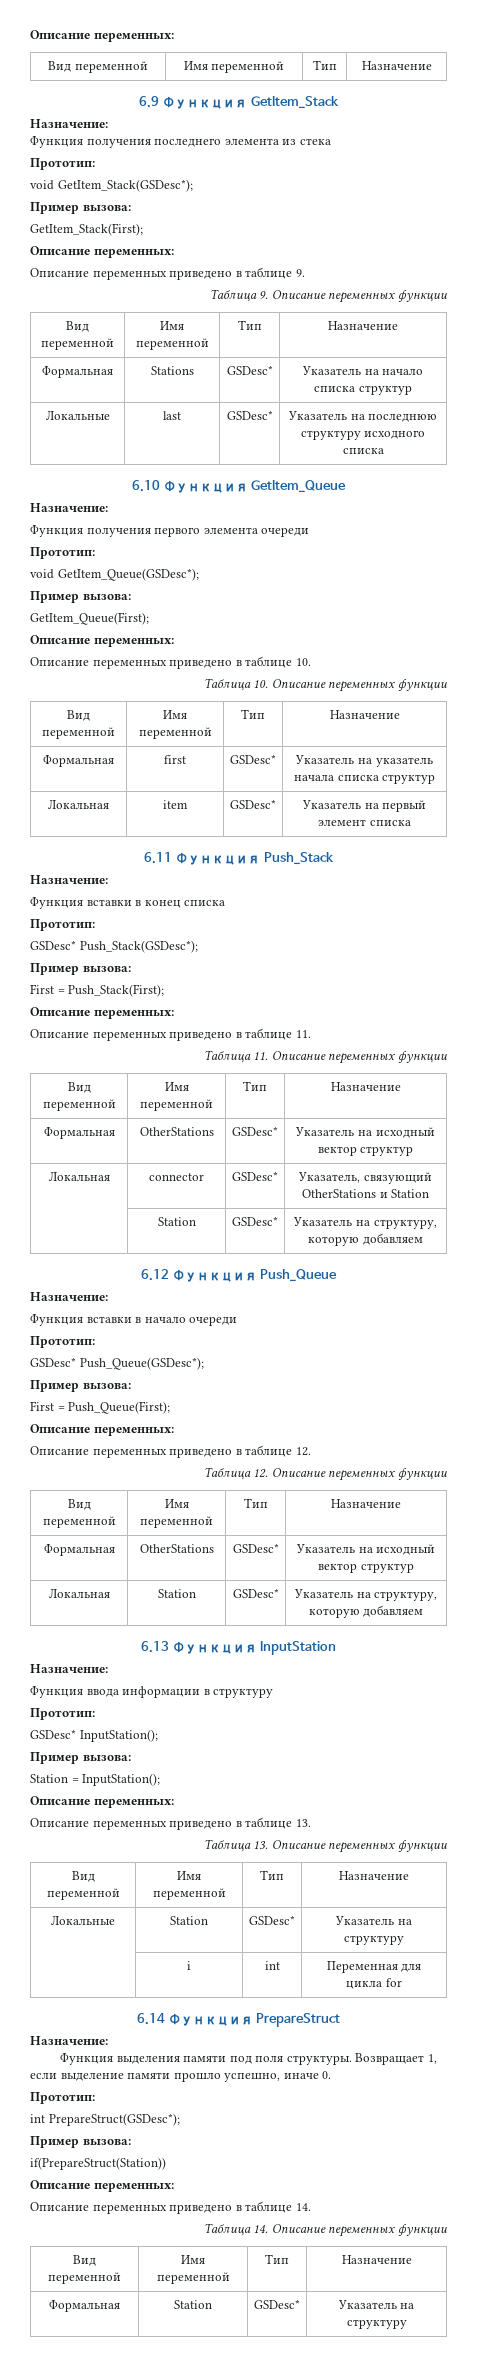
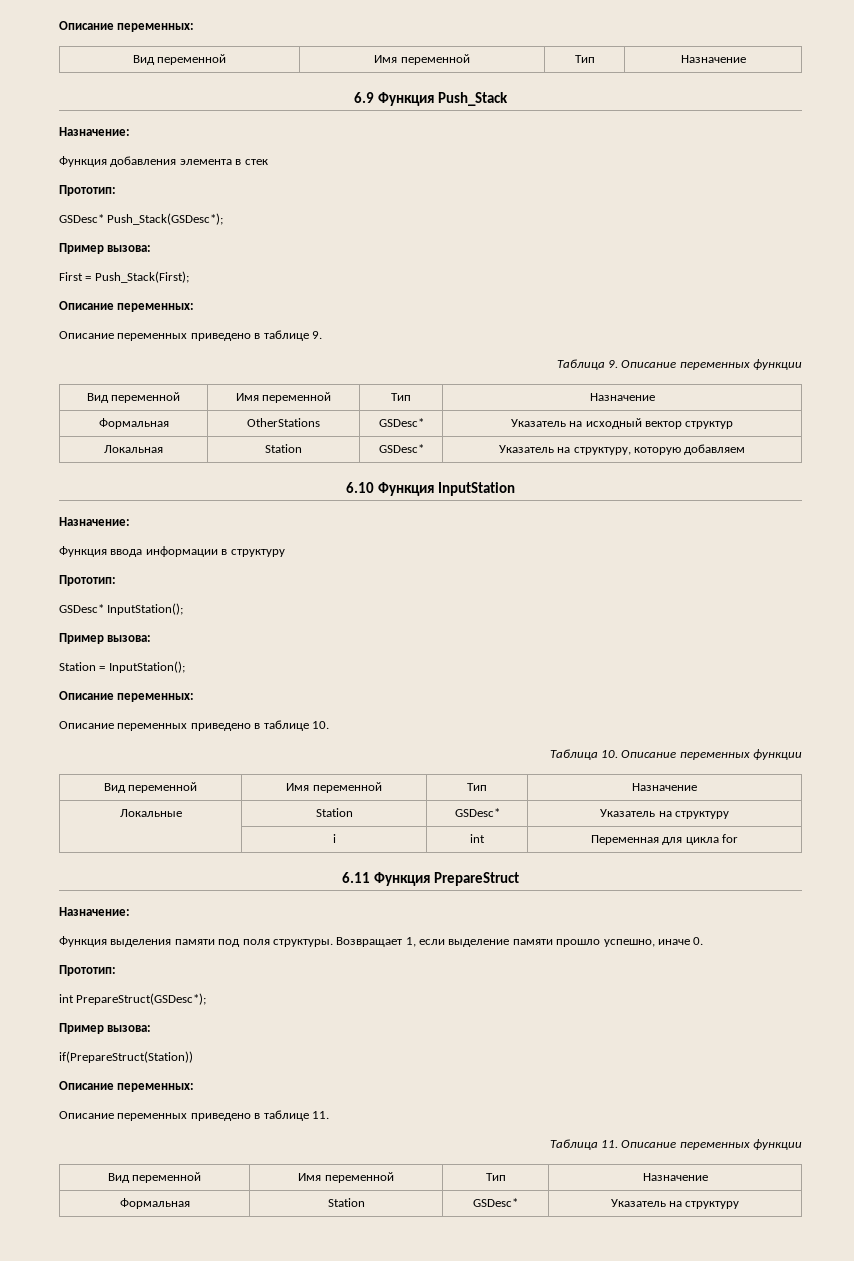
- 6.9 Функция GetItem_Stack
- Назначение:
- Функция получения последнего элемента из стека
- Прототип:
- void GetItem_Stack(GSDesc*);
- Пример вызова:
- GetItem_Stack(First);
- Описание переменных:
- Описание переменных приведено в таблице 9.
- Таблица 9. Описание переменных функции
- Вид переменной | Имя переменной | Тип | Назначение
- Формальная | Stations | GSDesc* | Указатель на начало списка структур
- Локальные | last | GSDesc* | Указатель на последнюю структуру исходного списка
- 6.10 Функция GetItem_Queue
- Назначение:
- Функция получения первого элемента очереди
- Прототип:
- void GetItem_Queue(GSDesc*);
- Пример вызова:
- GetItem_Queue(First);
- Описание переменных:
- Описание переменных приведено в таблице 10.
- Таблица 10. Описание переменных функции
- Вид переменной | Имя переменной | Тип | Назначение
- Формальная | first | GSDesc* | Указатель на указатель начала списка структур
- Локальная | item | GSDesc* | Указатель на первый элемент списка
- 6.11 Функция Push_Stack
+ 6.9 Функция Push_Stack
- Функция вставки в конец списка
+ Функция добавления элемента в стек
- Описание переменных приведено в таблице 11.
- Таблица 11. Описание переменных функции
- Вид переменной | Имя переменной | Тип | Назначение
- Формальная | OtherStations | GSDesc* | Указатель на исходный вектор структур
- Локальная | connector | GSDesc* | Указатель, связующий OtherStations и Station
- | Station | GSDesc* | Указатель на структуру, которую добавляем
- 6.12 Функция Push_Queue
- Назначение:
- Функция вставки в начало очереди
- Прототип:
- GSDesc* Push_Queue(GSDesc*);
- Пример вызова:
- First = Push_Queue(First);
- Описание переменных:
- Описание переменных приведено в таблице 12.
- Таблица 12. Описание переменных функции
+ Описание переменных приведено в таблице 9.
+ Таблица 9. Описание переменных функции
- 6.13 Функция InputStation
+ 6.10 Функция InputStation
- Описание переменных приведено в таблице 13.
- Таблица 13. Описание переменных функции
+ Описание переменных приведено в таблице 10.
+ Таблица 10. Описание переменных функции
- 6.14 Функция PrepareStruct
+ 6.11 Функция PrepareStruct
- Описание переменных приведено в таблице 14.
- Таблица 14. Описание переменных функции
+ Описание переменных приведено в таблице 11.
+ Таблица 11. Описание переменных функции

